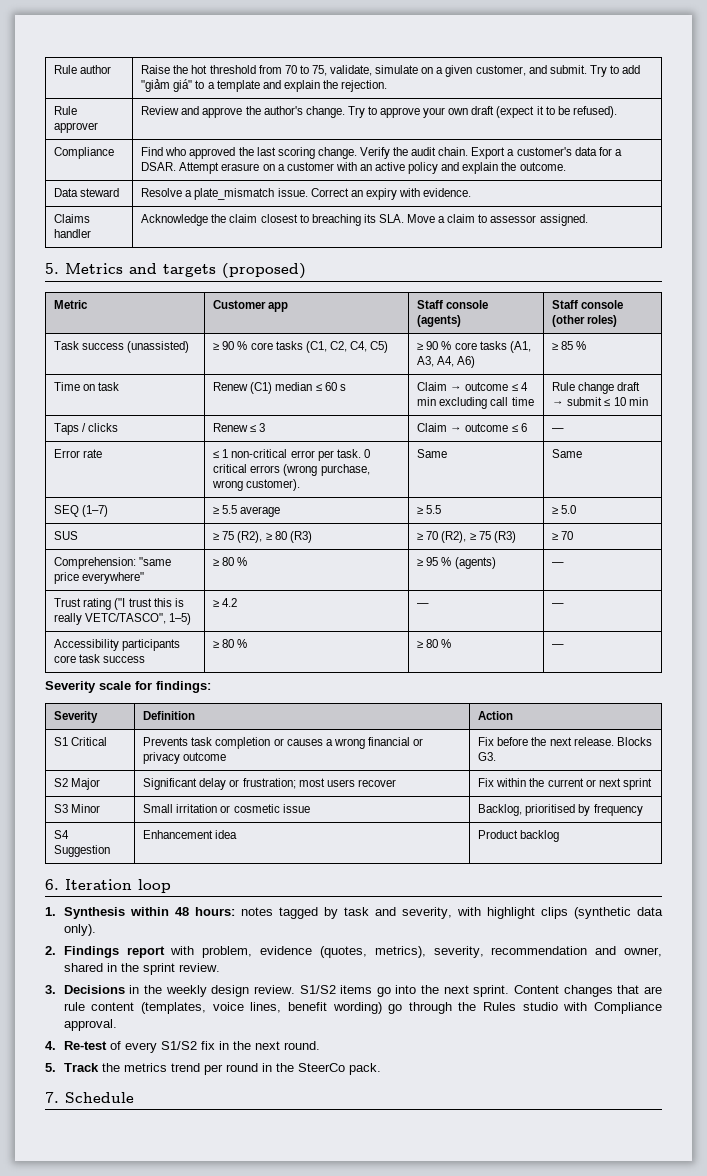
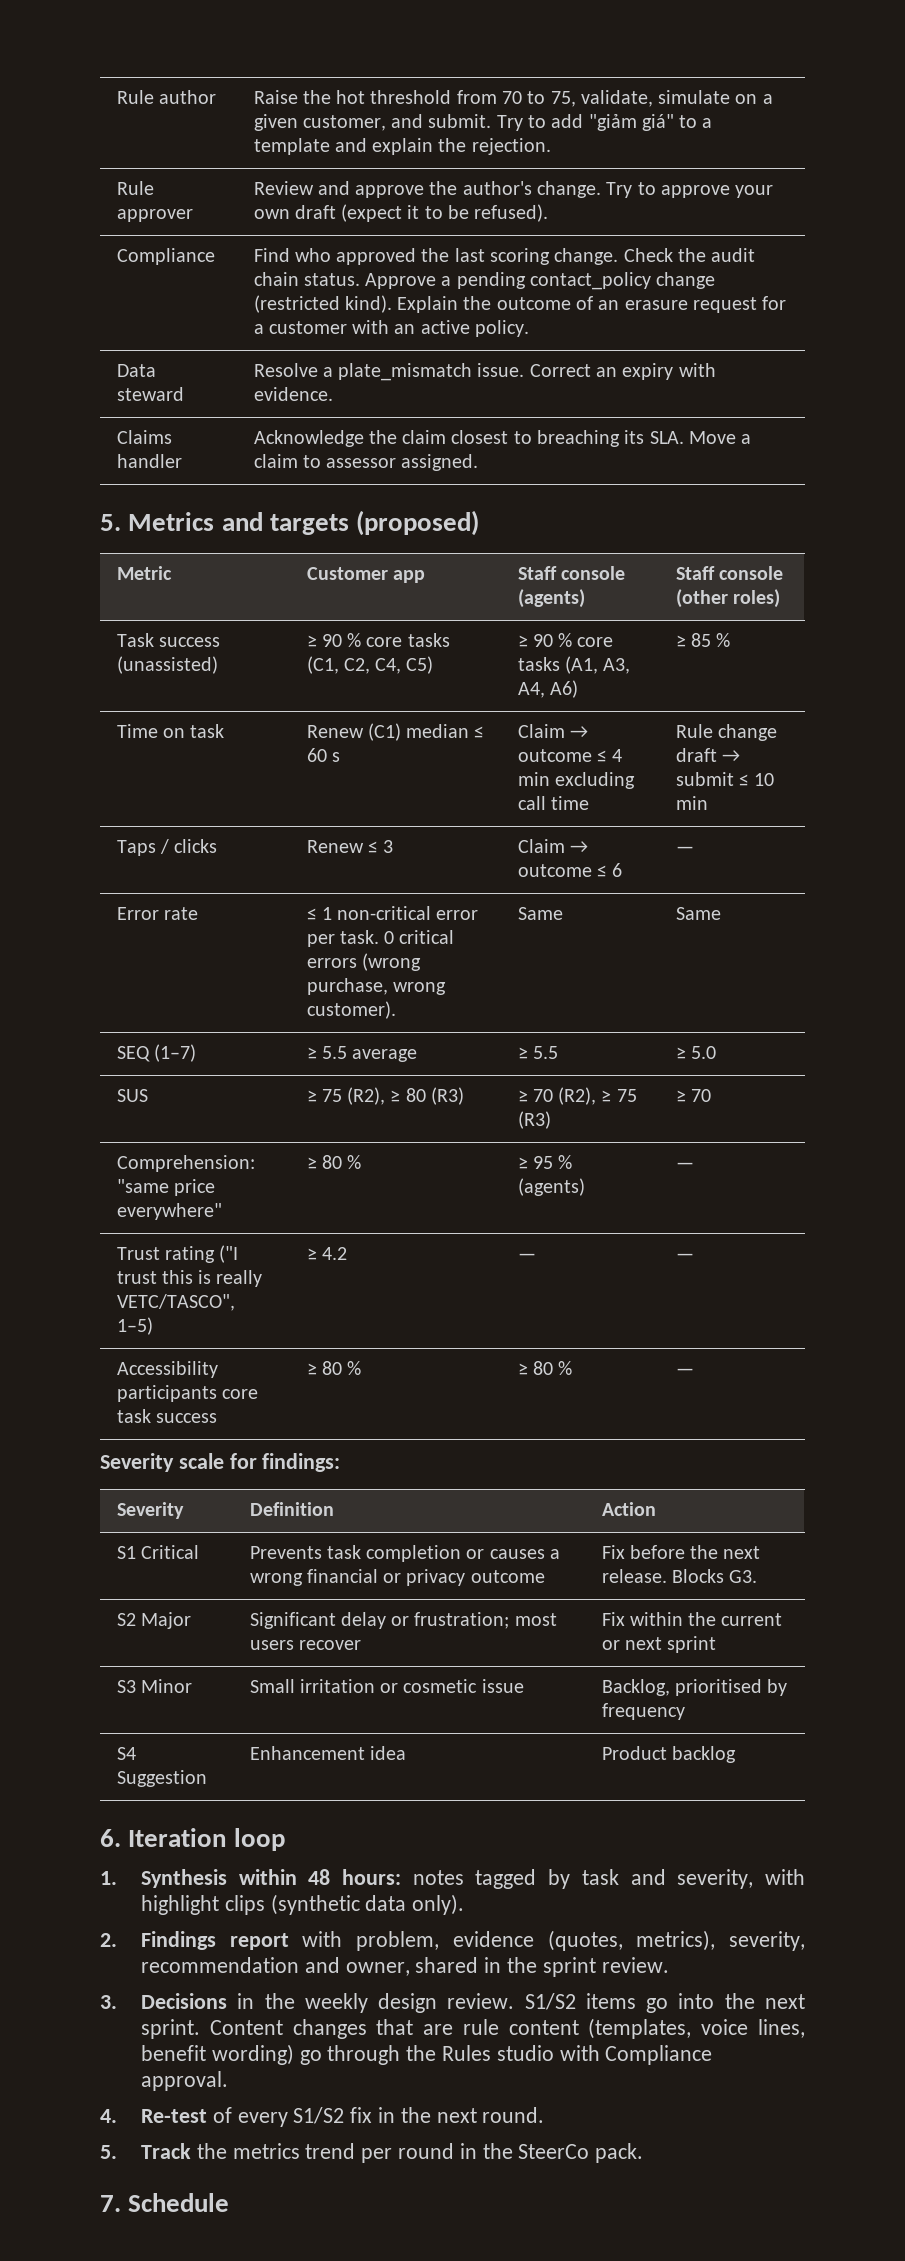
- Compliance | Find who approved the last scoring change. Verify the audit chain. Export a customer's data for a DSAR. Attempt erasure on a customer with an active policy and explain the outcome.
+ Compliance | Find who approved the last scoring change. Check the audit chain status. Approve a pending contact_policy change (restricted kind). Explain the outcome of an erasure request for a customer with an active policy.

